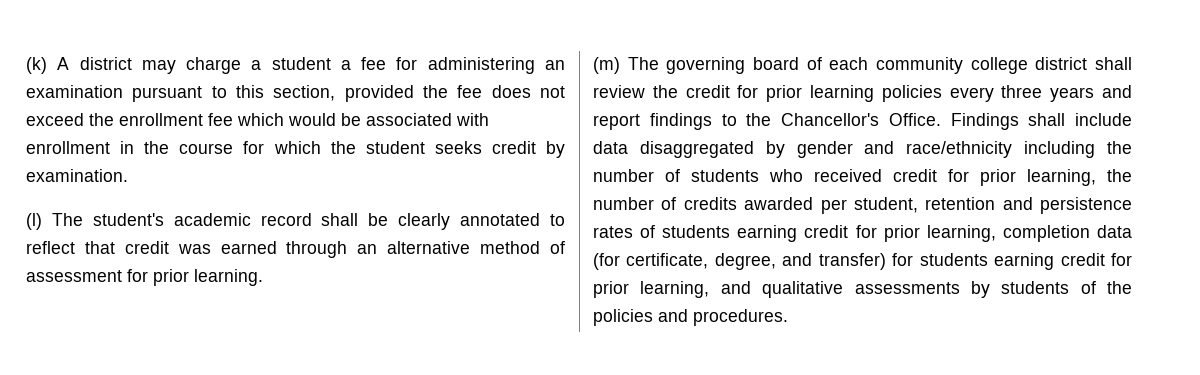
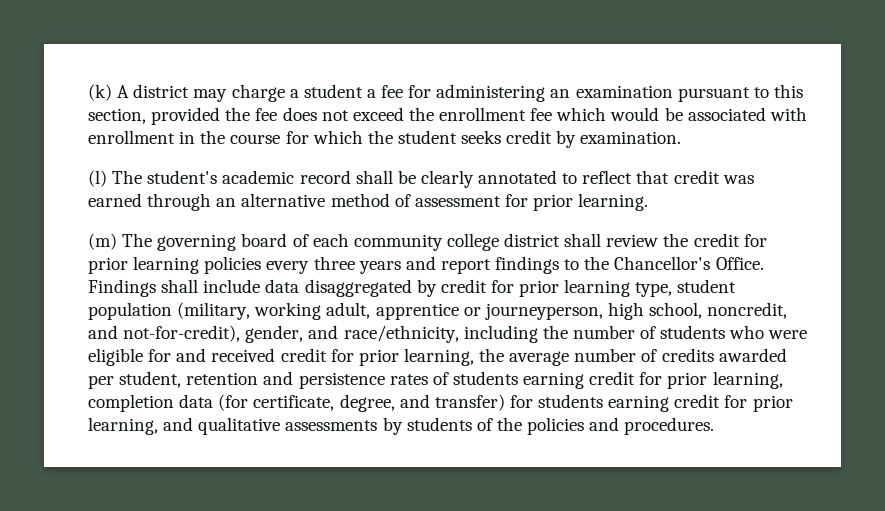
- Findings shall include data disaggregated by gender and race/ethnicity including the number of students who received credit for prior learning, the number of credits awarded per student, retention and persistence rates of students earning credit for prior learning, completion data (for certificate, degree, and transfer) for students earning credit for prior learning, and qualitative assessments by students of the policies and procedures.
+ Findings shall include data disaggregated by credit for prior learning type, student population (military, working adult, apprentice or journeyperson, high school, noncredit, and not-for-credit), gender, and race/ethnicity, including the number of students who were eligible for and received credit for prior learning, the average number of credits awarded per student, retention and persistence rates of students earning credit for prior learning, completion data (for certificate, degree, and transfer) for students earning credit for prior learning, and qualitative assessments by students of the policies and procedures.

